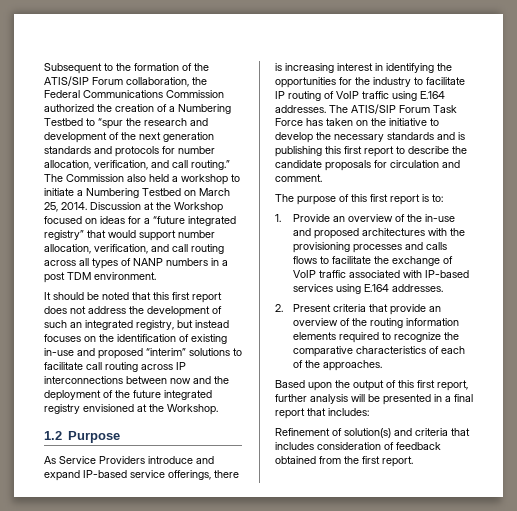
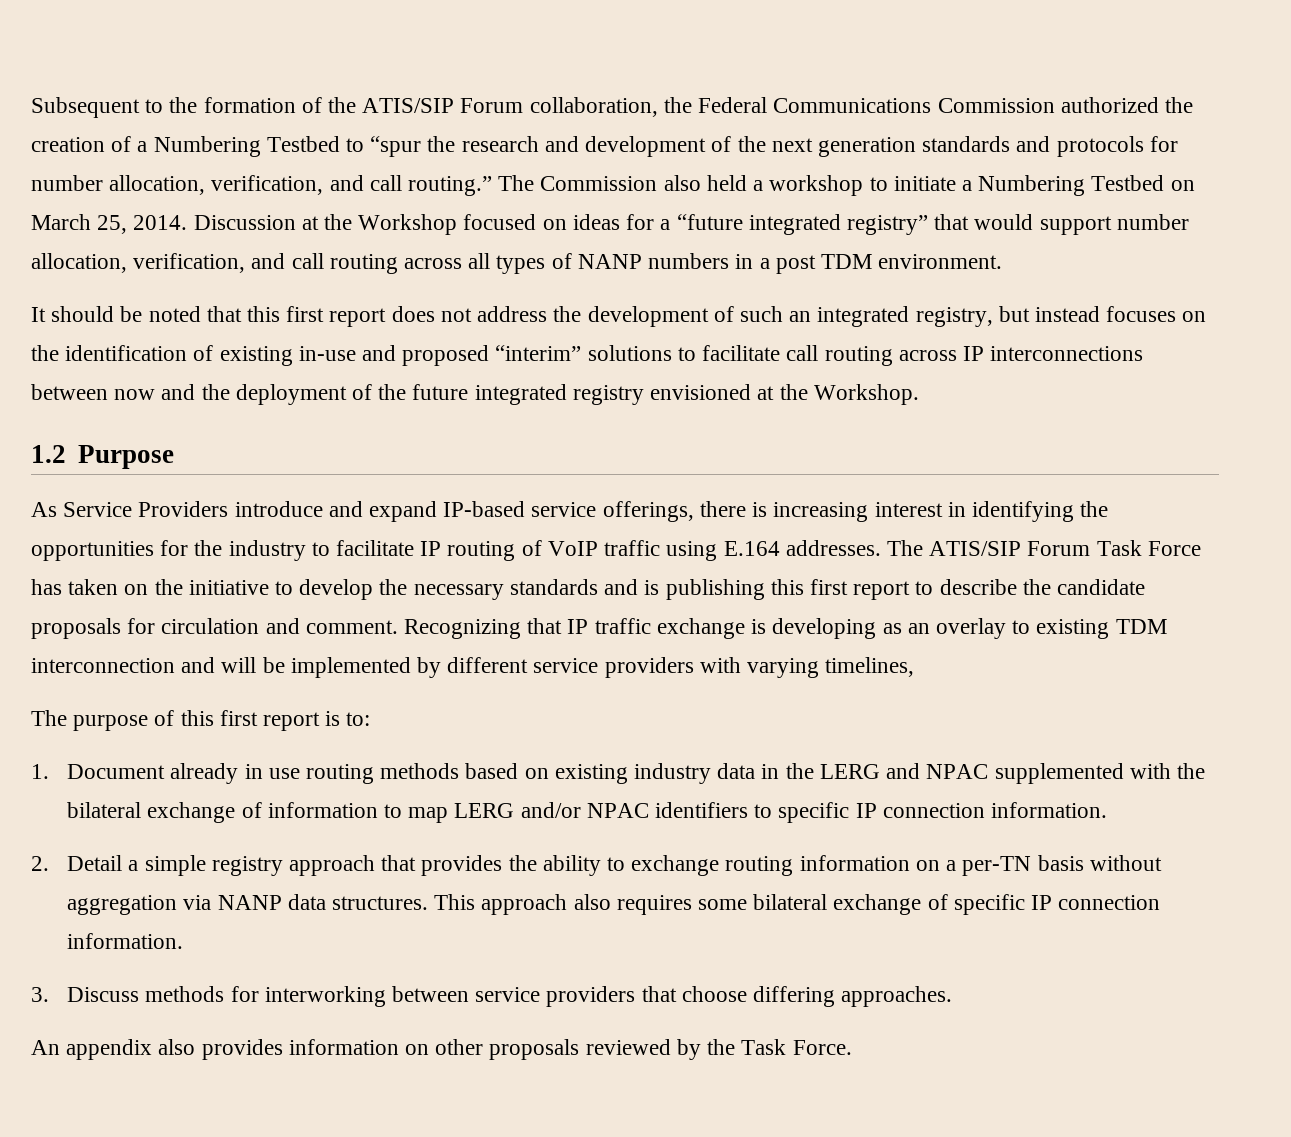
+ Recognizing that IP traffic exchange is developing as an overlay to existing TDM interconnection and will be implemented by different service providers with varying timelines,
- 1. Provide an overview of the in-use and proposed architectures with the provisioning processes and calls flows to facilitate the exchange of VoIP traffic associated with IP-based services using E.164 addresses.
- 2. Present criteria that provide an overview of the routing information elements required to recognize the comparative characteristics of each of the approaches.
- Based upon the output of this first report, further analysis will be presented in a final report that includes:
- Refinement of solution(s) and criteria that includes consideration of feedback obtained from the first report.
+ 1. Document already in use routing methods based on existing industry data in the LERG and NPAC supplemented with the bilateral exchange of information to map LERG and/or NPAC identifiers to specific IP connection information.
+ 2. Detail a simple registry approach that provides the ability to exchange routing information on a per-TN basis without aggregation via NANP data structures. This approach also requires some bilateral exchange of specific IP connection information.
+ 3. Discuss methods for interworking between service providers that choose differing approaches.
+ An appendix also provides information on other proposals reviewed by the Task Force.

